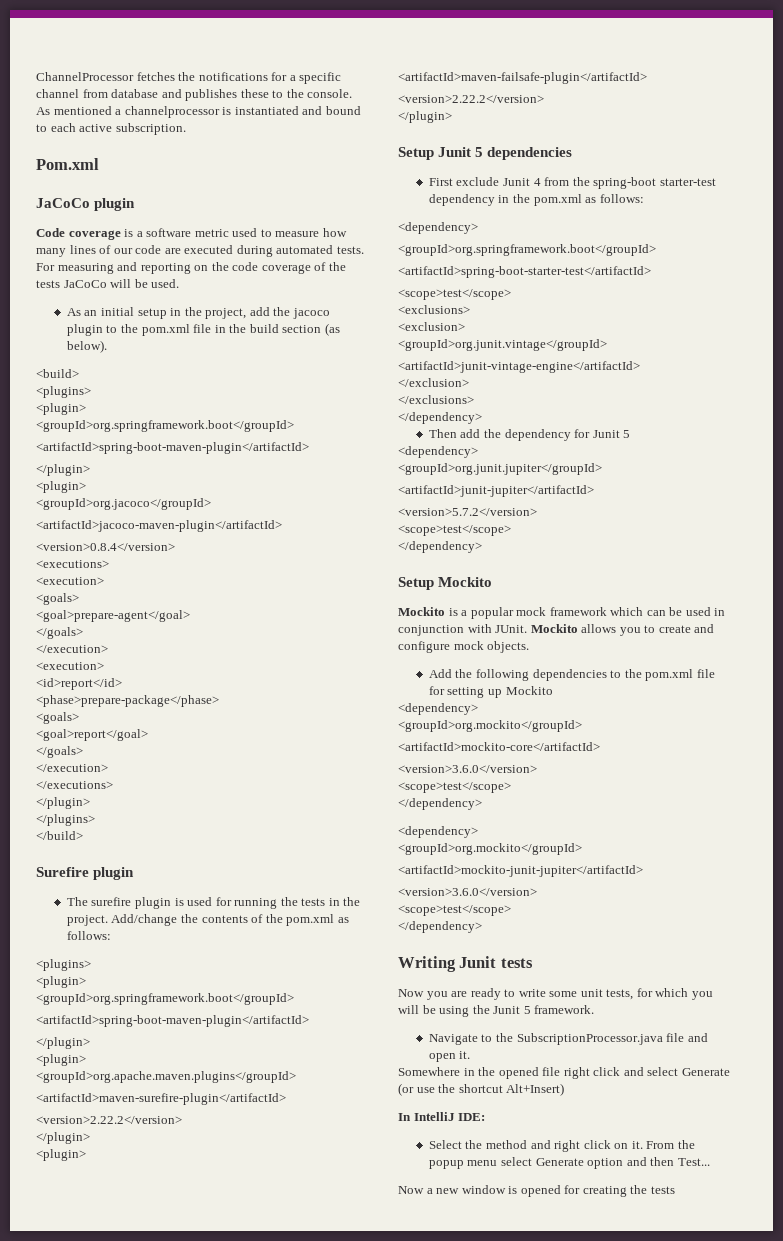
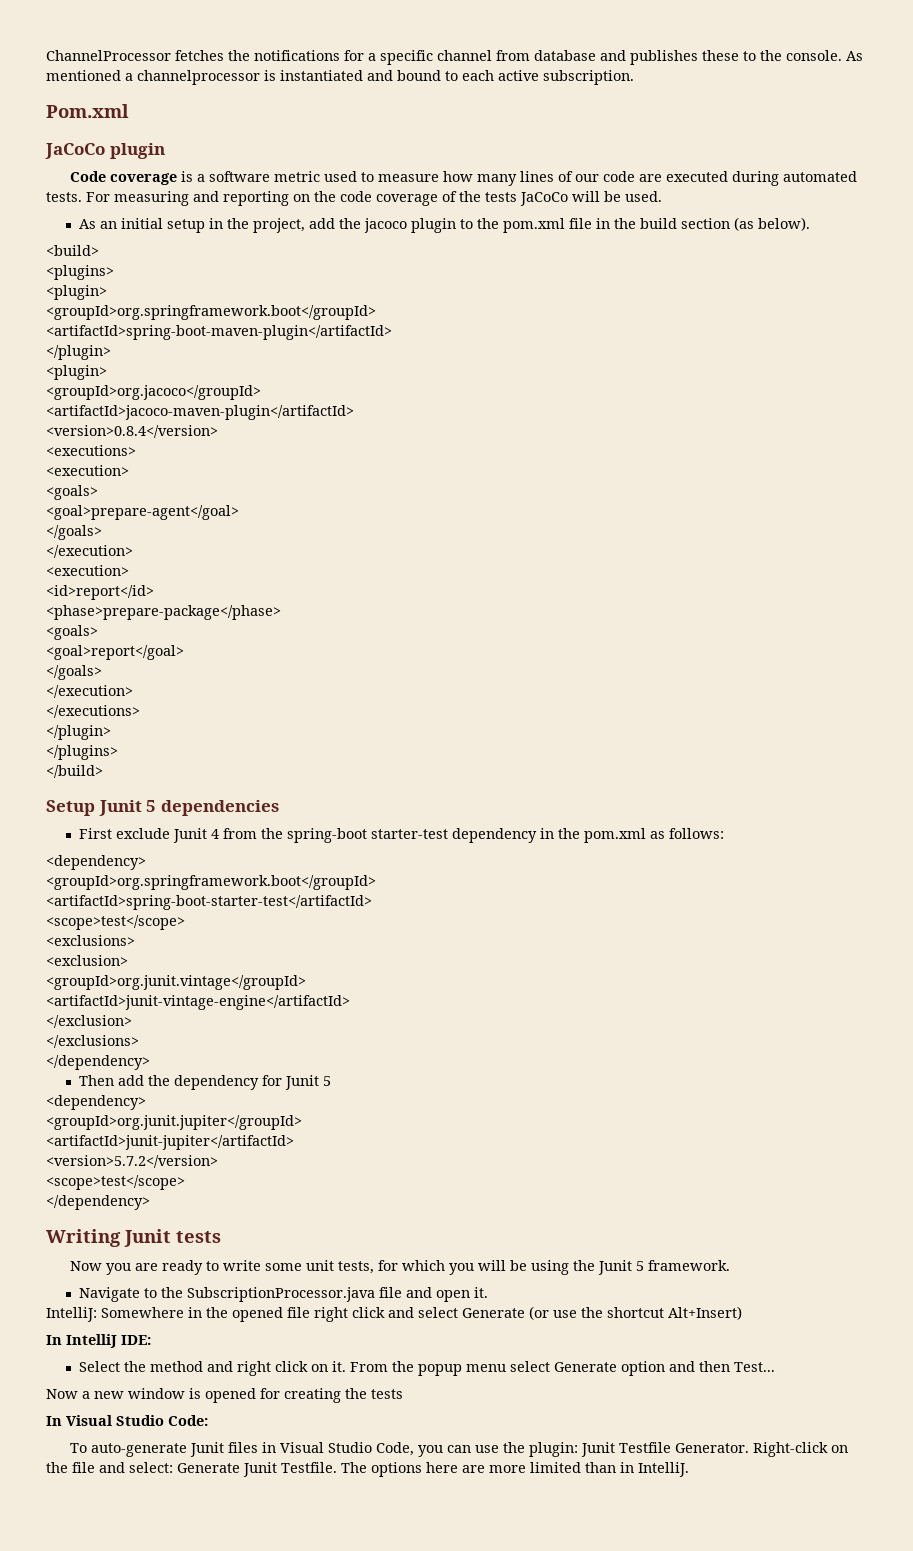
- Surefire plugin
- The surefire plugin is used for running the tests in the project. Add/change the contents of the pom.xml as follows:
- <plugins>
- <plugin>
- <groupId>org.springframework.boot</groupId>
- <artifactId>spring-boot-maven-plugin</artifactId>
- </plugin>
- <plugin>
- <groupId>org.apache.maven.plugins</groupId>
- <artifactId>maven-surefire-plugin</artifactId>
- <version>2.22.2</version>
- </plugin>
- <plugin>
- <artifactId>maven-failsafe-plugin</artifactId>
- <version>2.22.2</version>
- </plugin>
- Setup Mockito
- Mockito is a popular mock framework which can be used in conjunction with JUnit. Mockito allows you to create and configure mock objects.
- Add the following dependencies to the pom.xml file for setting up Mockito
- <dependency>
- <groupId>org.mockito</groupId>
- <artifactId>mockito-core</artifactId>
- <version>3.6.0</version>
- <scope>test</scope>
- </dependency>
- <dependency>
- <groupId>org.mockito</groupId>
- <artifactId>mockito-junit-jupiter</artifactId>
- <version>3.6.0</version>
- <scope>test</scope>
- </dependency>
- Somewhere in the opened file right click and select Generate (or use the shortcut Alt+Insert)
+ IntelliJ: Somewhere in the opened file right click and select Generate (or use the shortcut Alt+Insert)
+ In Visual Studio Code:
+ To auto-generate Junit files in Visual Studio Code, you can use the plugin: Junit Testfile Generator. Right-click on the file and select: Generate Junit Testfile. The options here are more limited than in IntelliJ.

